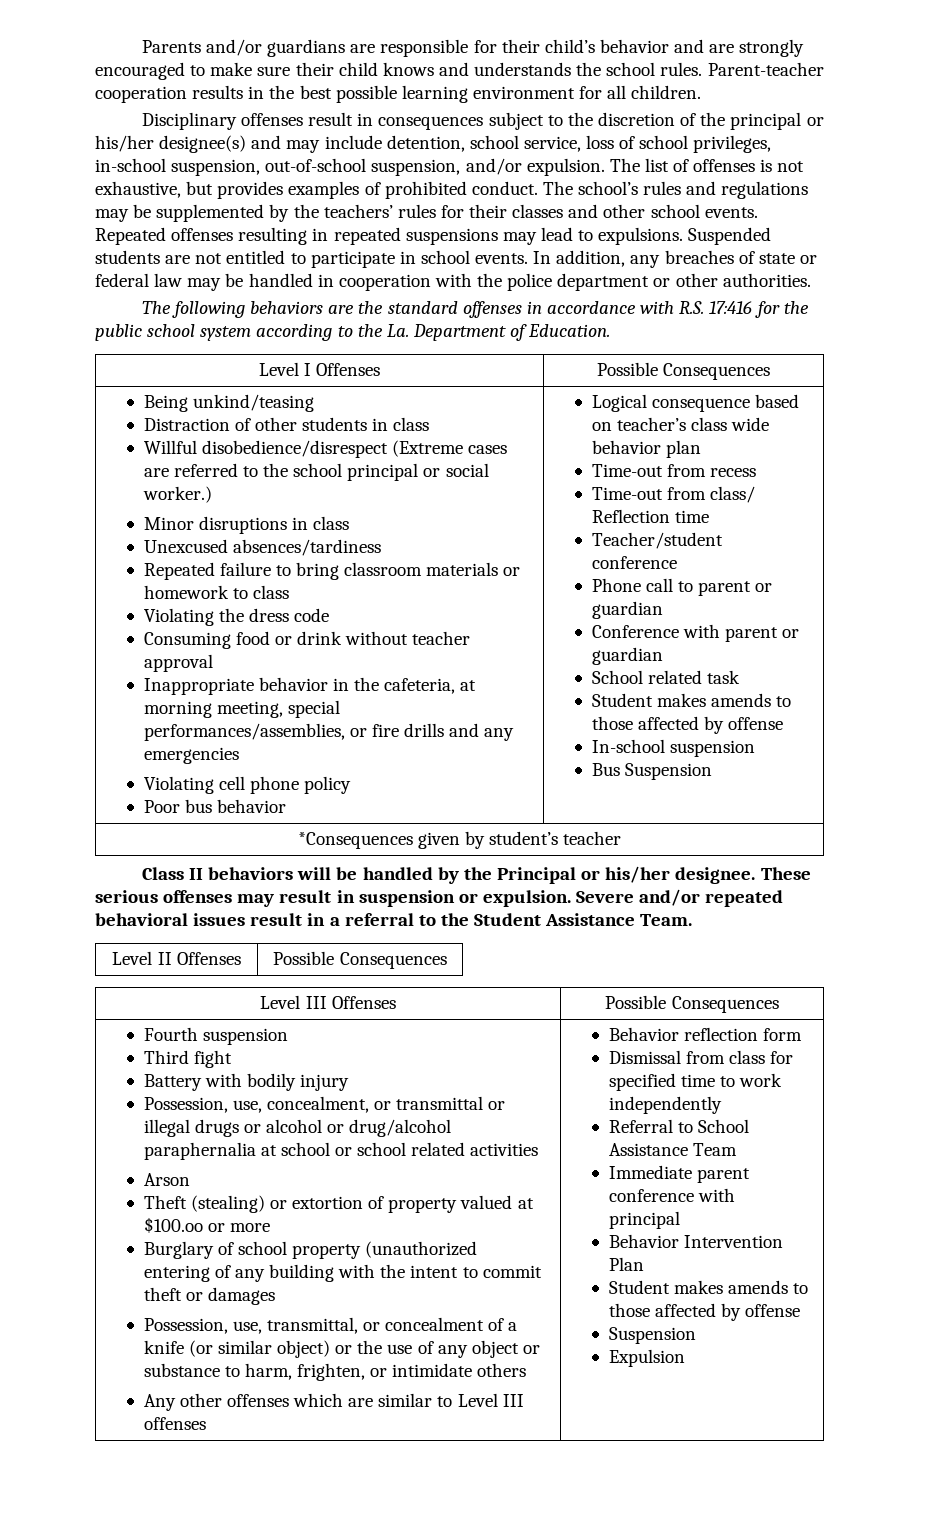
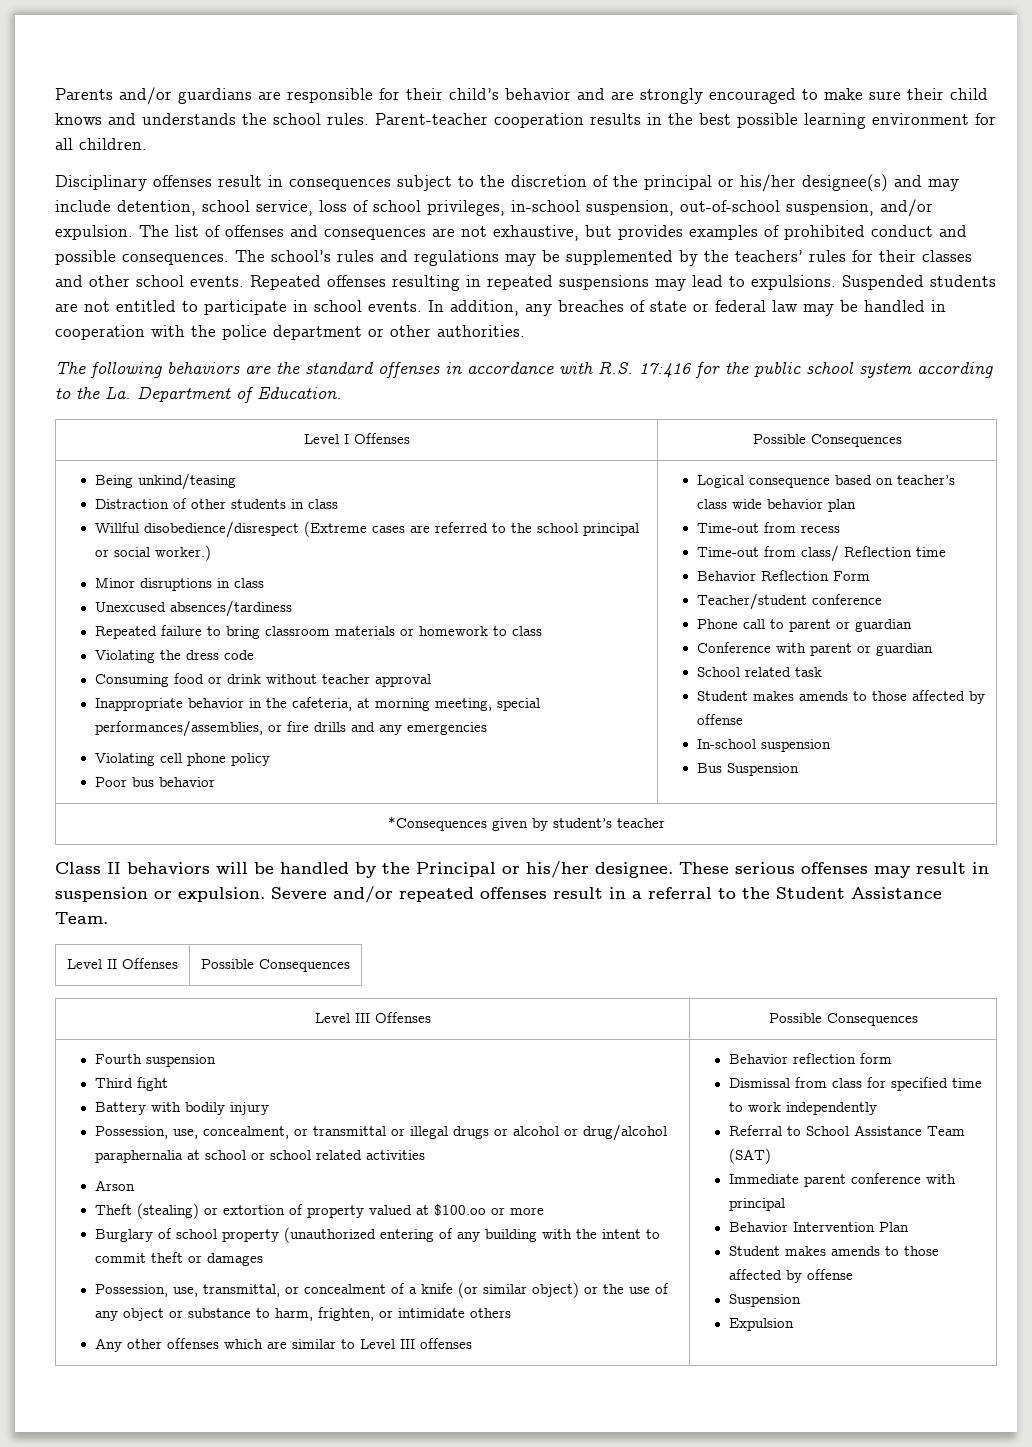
- The list of offenses is not exhaustive, but provides examples of prohibited conduct.
+ The list of offenses and consequences are not exhaustive, but provides examples of prohibited conduct and possible consequences.
+ Behavior Reflection Form
- Severe and/or repeated behavioral issues result in a referral to the Student Assistance Team.
+ Severe and/or repeated offenses result in a referral to the Student Assistance Team.
- Referral to School Assistance Team
+ Referral to School Assistance Team (SAT)

